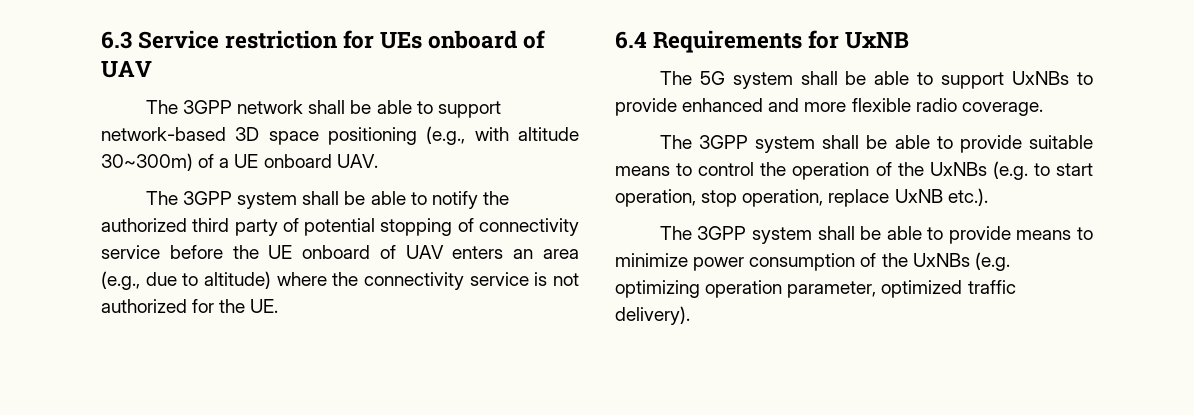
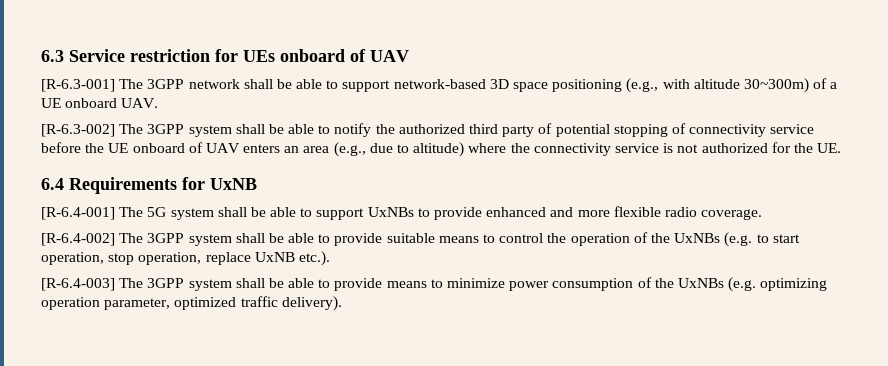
- The 3GPP network shall be able to support network-based 3D space positioning (e.g., with altitude 30~300m) of a UE onboard UAV.
+ [R-6.3-001] The 3GPP network shall be able to support network-based 3D space positioning (e.g., with altitude 30~300m) of a UE onboard UAV.
- The 3GPP system shall be able to notify the authorized third party of potential stopping of connectivity service before the UE onboard of UAV enters an area (e.g., due to altitude) where the connectivity service is not authorized for the UE.
+ [R-6.3-002] The 3GPP system shall be able to notify the authorized third party of potential stopping of connectivity service before the UE onboard of UAV enters an area (e.g., due to altitude) where the connectivity service is not authorized for the UE.
- The 5G system shall be able to support UxNBs to provide enhanced and more flexible radio coverage.
+ [R-6.4-001] The 5G system shall be able to support UxNBs to provide enhanced and more flexible radio coverage.
- The 3GPP system shall be able to provide suitable means to control the operation of the UxNBs (e.g. to start operation, stop operation, replace UxNB etc.).
+ [R-6.4-002] The 3GPP system shall be able to provide suitable means to control the operation of the UxNBs (e.g. to start operation, stop operation, replace UxNB etc.).
- The 3GPP system shall be able to provide means to minimize power consumption of the UxNBs (e.g. optimizing operation parameter, optimized traffic delivery).
+ [R-6.4-003] The 3GPP system shall be able to provide means to minimize power consumption of the UxNBs (e.g. optimizing operation parameter, optimized traffic delivery).

